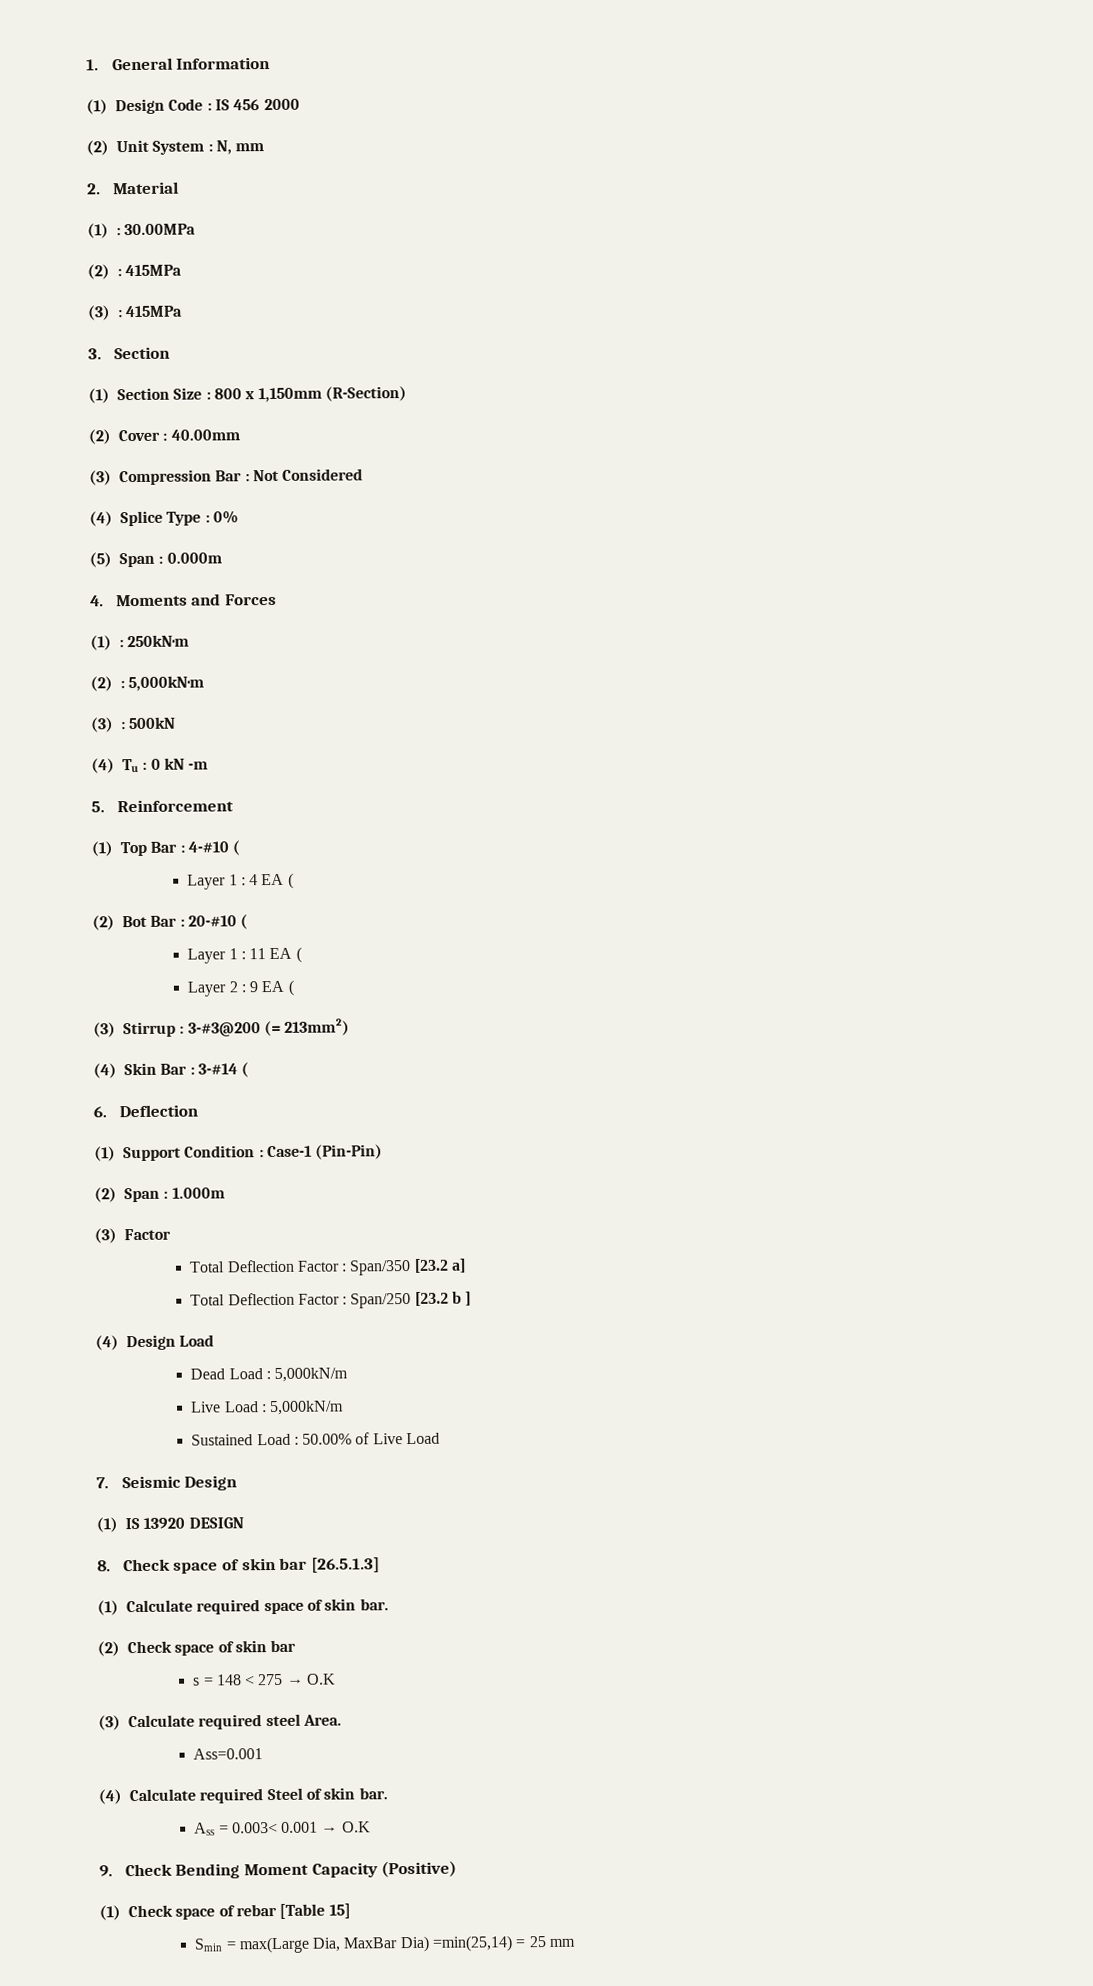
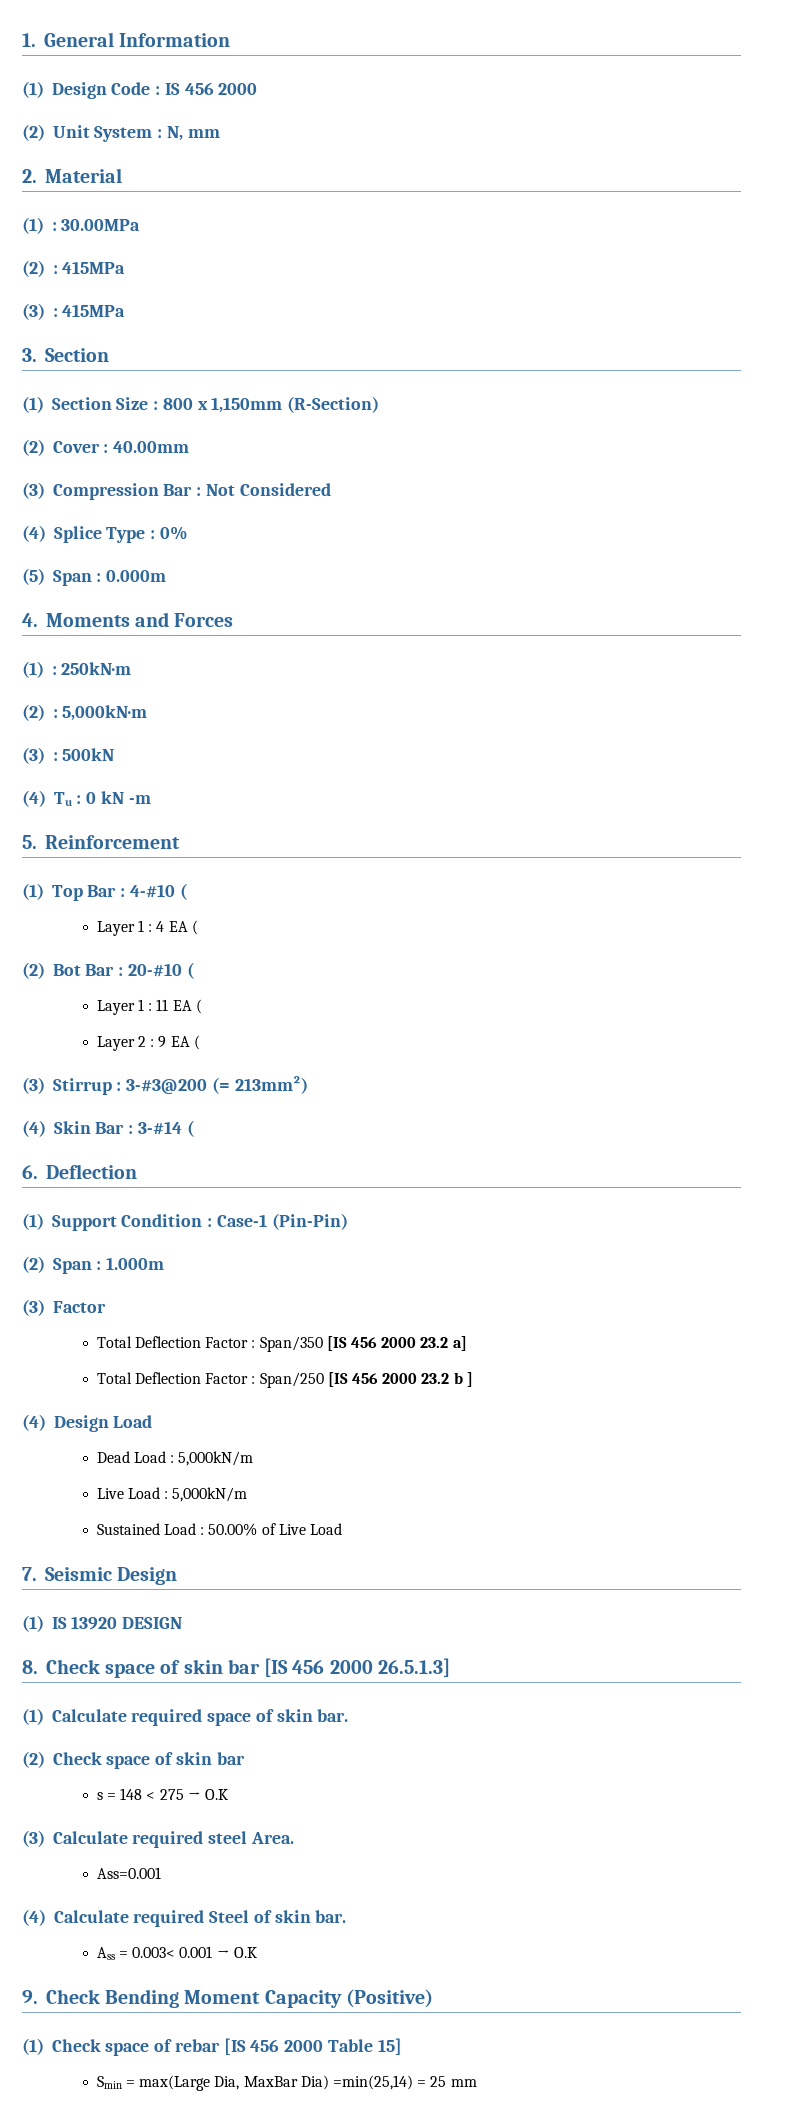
- Total Deflection Factor : Span/350 [23.2 a]
+ Total Deflection Factor : Span/350 [IS 456 2000 23.2 a]
- Total Deflection Factor : Span/250 [23.2 b ]
+ Total Deflection Factor : Span/250 [IS 456 2000 23.2 b ]
- 8. Check space of skin bar [26.5.1.3]
+ 8. Check space of skin bar [IS 456 2000 26.5.1.3]
- (1) Check space of rebar [Table 15]
+ (1) Check space of rebar [IS 456 2000 Table 15]

